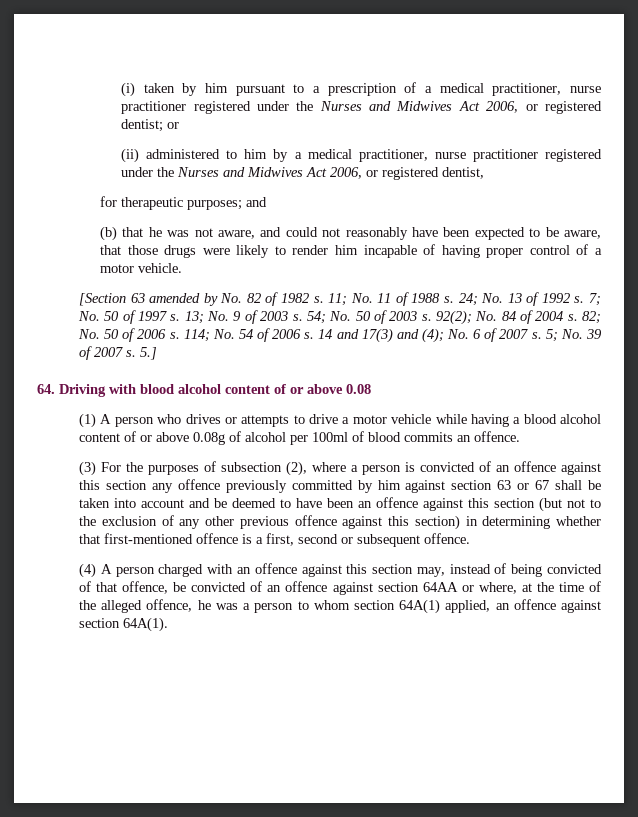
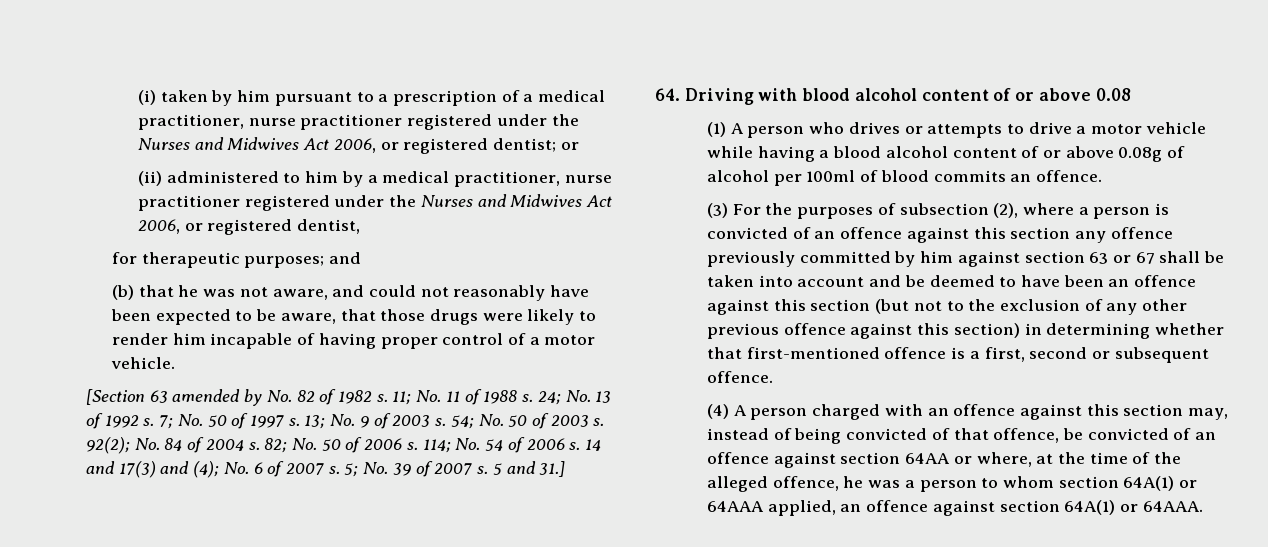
- 5.]
+ 5 and 31.]
- (4) A person charged with an offence against this section may, instead of being convicted of that offence, be convicted of an offence against section 64AA or where, at the time of the alleged offence, he was a person to whom section 64A(1) applied, an offence against section 64A(1).
+ (4) A person charged with an offence against this section may, instead of being convicted of that offence, be convicted of an offence against section 64AA or where, at the time of the alleged offence, he was a person to whom section 64A(1) or 64AAA applied, an offence against section 64A(1) or 64AAA.

